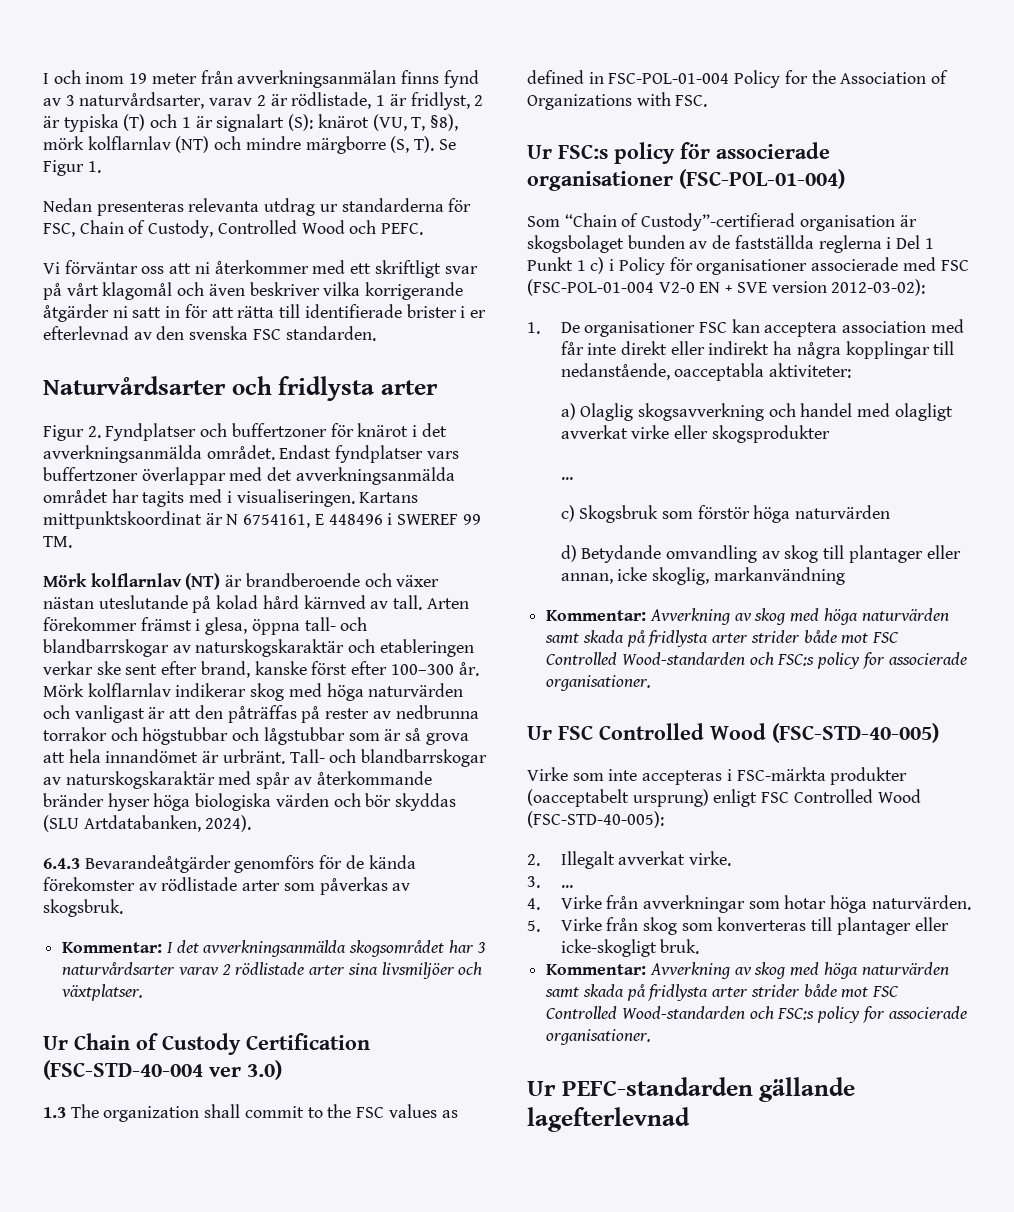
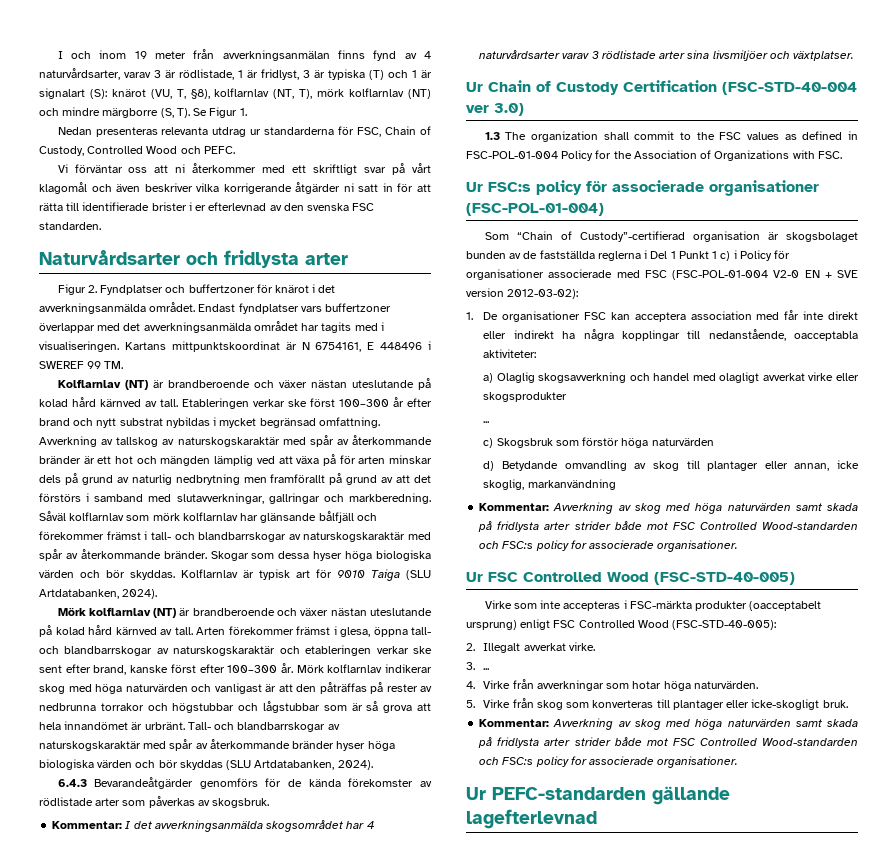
- I och inom 19 meter från avverkningsanmälan finns fynd av 3 naturvårdsarter, varav 2 är rödlistade, 1 är fridlyst, 2 är typiska (T) och 1 är signalart (S): knärot (VU, T, §8), mörk kolflarnlav (NT) och mindre märgborre (S, T). Se Figur 1.
+ I och inom 19 meter från avverkningsanmälan finns fynd av 4 naturvårdsarter, varav 3 är rödlistade, 1 är fridlyst, 3 är typiska (T) och 1 är signalart (S): knärot (VU, T, §8), kolflarnlav (NT, T), mörk kolflarnlav (NT) och mindre märgborre (S, T). Se Figur 1.
+ Kolflarnlav (NT) är brandberoende och växer nästan uteslutande på kolad hård kärnved av tall. Etableringen verkar ske först 100–300 år efter brand och nytt substrat nybildas i mycket begränsad omfattning. Avverkning av tallskog av naturskogskaraktär med spår av återkommande bränder är ett hot och mängden lämplig ved att växa på för arten minskar dels på grund av naturlig nedbrytning men framförallt på grund av att det förstörs i samband med slutavverkningar, gallringar och markberedning. Såväl kolflarnlav som mörk kolflarnlav har glänsande bålfjäll och förekommer främst i tall- och blandbarrskogar av naturskogskaraktär med spår av återkommande bränder. Skogar som dessa hyser höga biologiska värden och bör skyddas. Kolflarnlav är typisk art för 9010 Taiga (SLU Artdatabanken, 2024).
- Kommentar: I det avverkningsanmälda skogsområdet har 3 naturvårdsarter varav 2 rödlistade arter sina livsmiljöer och växtplatser.
+ Kommentar: I det avverkningsanmälda skogsområdet har 4 naturvårdsarter varav 3 rödlistade arter sina livsmiljöer och växtplatser.

